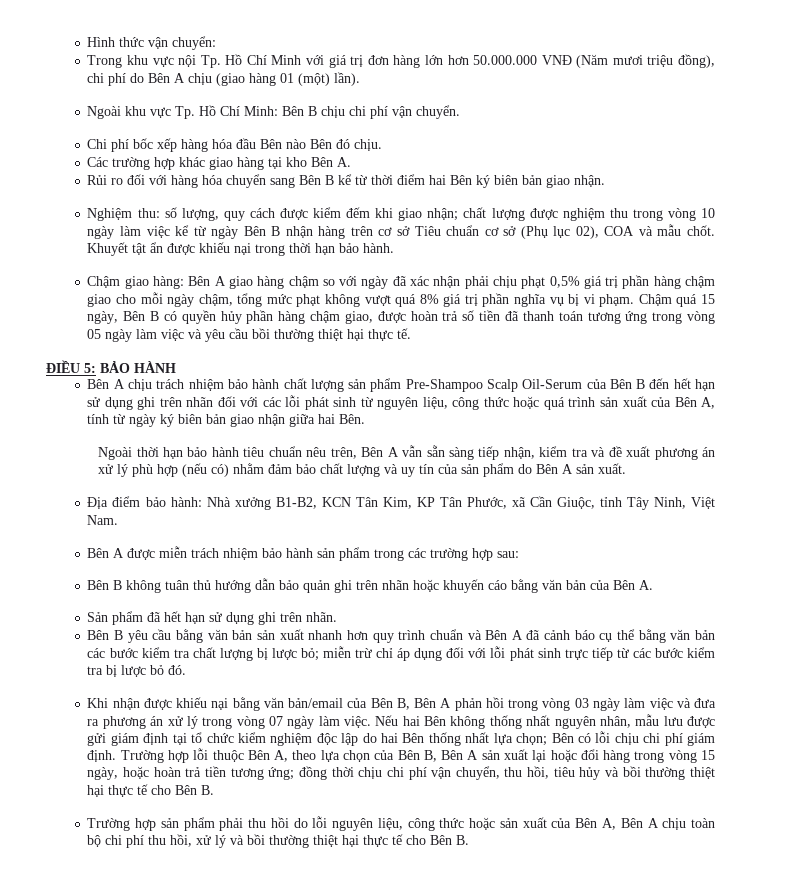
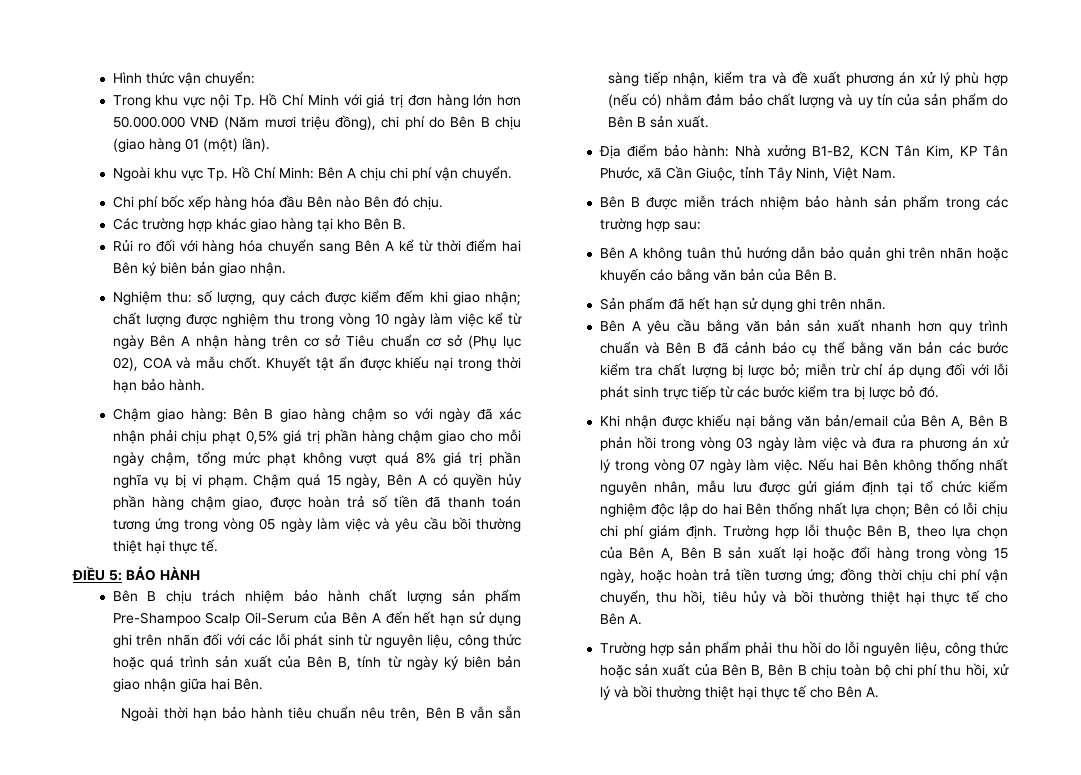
- Trong khu vực nội Tp. Hồ Chí Minh với giá trị đơn hàng lớn hơn 50.000.000 VNĐ (Năm mươi triệu đồng), chi phí do Bên A chịu (giao hàng 01 (một) lần).
+ Trong khu vực nội Tp. Hồ Chí Minh với giá trị đơn hàng lớn hơn 50.000.000 VNĐ (Năm mươi triệu đồng), chi phí do Bên B chịu (giao hàng 01 (một) lần).
- Ngoài khu vực Tp. Hồ Chí Minh: Bên B chịu chi phí vận chuyển.
+ Ngoài khu vực Tp. Hồ Chí Minh: Bên A chịu chi phí vận chuyển.
- Các trường hợp khác giao hàng tại kho Bên A.
+ Các trường hợp khác giao hàng tại kho Bên B.
- Rủi ro đối với hàng hóa chuyển sang Bên B kể từ thời điểm hai Bên ký biên bản giao nhận.
+ Rủi ro đối với hàng hóa chuyển sang Bên A kể từ thời điểm hai Bên ký biên bản giao nhận.
- Nghiệm thu: số lượng, quy cách được kiểm đếm khi giao nhận; chất lượng được nghiệm thu trong vòng 10 ngày làm việc kể từ ngày Bên B nhận hàng trên cơ sở Tiêu chuẩn cơ sở (Phụ lục 02), COA và mẫu chốt.
+ Nghiệm thu: số lượng, quy cách được kiểm đếm khi giao nhận; chất lượng được nghiệm thu trong vòng 10 ngày làm việc kể từ ngày Bên A nhận hàng trên cơ sở Tiêu chuẩn cơ sở (Phụ lục 02), COA và mẫu chốt.
- Chậm giao hàng: Bên A giao hàng chậm so với ngày đã xác nhận phải chịu phạt 0,5% giá trị phần hàng chậm giao cho mỗi ngày chậm, tổng mức phạt không vượt quá 8% giá trị phần nghĩa vụ bị vi phạm.
+ Chậm giao hàng: Bên B giao hàng chậm so với ngày đã xác nhận phải chịu phạt 0,5% giá trị phần hàng chậm giao cho mỗi ngày chậm, tổng mức phạt không vượt quá 8% giá trị phần nghĩa vụ bị vi phạm.
- Chậm quá 15 ngày, Bên B có quyền hủy phần hàng chậm giao, được hoàn trả số tiền đã thanh toán tương ứng trong vòng 05 ngày làm việc và yêu cầu bồi thường thiệt hại thực tế.
+ Chậm quá 15 ngày, Bên A có quyền hủy phần hàng chậm giao, được hoàn trả số tiền đã thanh toán tương ứng trong vòng 05 ngày làm việc và yêu cầu bồi thường thiệt hại thực tế.
- Bên A chịu trách nhiệm bảo hành chất lượng sản phẩm Pre-Shampoo Scalp Oil-Serum của Bên B đến hết hạn sử dụng ghi trên nhãn đối với các lỗi phát sinh từ nguyên liệu, công thức hoặc quá trình sản xuất của Bên A, tính từ ngày ký biên bản giao nhận giữa hai Bên.
+ Bên B chịu trách nhiệm bảo hành chất lượng sản phẩm Pre-Shampoo Scalp Oil-Serum của Bên A đến hết hạn sử dụng ghi trên nhãn đối với các lỗi phát sinh từ nguyên liệu, công thức hoặc quá trình sản xuất của Bên B, tính từ ngày ký biên bản giao nhận giữa hai Bên.
- Ngoài thời hạn bảo hành tiêu chuẩn nêu trên, Bên A vẫn sẵn sàng tiếp nhận, kiểm tra và đề xuất phương án xử lý phù hợp (nếu có) nhằm đảm bảo chất lượng và uy tín của sản phẩm do Bên A sản xuất.
+ Ngoài thời hạn bảo hành tiêu chuẩn nêu trên, Bên B vẫn sẵn sàng tiếp nhận, kiểm tra và đề xuất phương án xử lý phù hợp (nếu có) nhằm đảm bảo chất lượng và uy tín của sản phẩm do Bên B sản xuất.
- Bên A được miễn trách nhiệm bảo hành sản phẩm trong các trường hợp sau:
+ Bên B được miễn trách nhiệm bảo hành sản phẩm trong các trường hợp sau:
- Bên B không tuân thủ hướng dẫn bảo quản ghi trên nhãn hoặc khuyến cáo bằng văn bản của Bên A.
+ Bên A không tuân thủ hướng dẫn bảo quản ghi trên nhãn hoặc khuyến cáo bằng văn bản của Bên B.
- Bên B yêu cầu bằng văn bản sản xuất nhanh hơn quy trình chuẩn và Bên A đã cảnh báo cụ thể bằng văn bản các bước kiểm tra chất lượng bị lược bỏ; miễn trừ chỉ áp dụng đối với lỗi phát sinh trực tiếp từ các bước kiểm tra bị lược bỏ đó.
+ Bên A yêu cầu bằng văn bản sản xuất nhanh hơn quy trình chuẩn và Bên B đã cảnh báo cụ thể bằng văn bản các bước kiểm tra chất lượng bị lược bỏ; miễn trừ chỉ áp dụng đối với lỗi phát sinh trực tiếp từ các bước kiểm tra bị lược bỏ đó.
- Khi nhận được khiếu nại bằng văn bản/email của Bên B, Bên A phản hồi trong vòng 03 ngày làm việc và đưa ra phương án xử lý trong vòng 07 ngày làm việc.
+ Khi nhận được khiếu nại bằng văn bản/email của Bên A, Bên B phản hồi trong vòng 03 ngày làm việc và đưa ra phương án xử lý trong vòng 07 ngày làm việc.
- Trường hợp lỗi thuộc Bên A, theo lựa chọn của Bên B, Bên A sản xuất lại hoặc đổi hàng trong vòng 15 ngày, hoặc hoàn trả tiền tương ứng; đồng thời chịu chi phí vận chuyển, thu hồi, tiêu hủy và bồi thường thiệt hại thực tế cho Bên B.
+ Trường hợp lỗi thuộc Bên B, theo lựa chọn của Bên A, Bên B sản xuất lại hoặc đổi hàng trong vòng 15 ngày, hoặc hoàn trả tiền tương ứng; đồng thời chịu chi phí vận chuyển, thu hồi, tiêu hủy và bồi thường thiệt hại thực tế cho Bên A.
- Trường hợp sản phẩm phải thu hồi do lỗi nguyên liệu, công thức hoặc sản xuất của Bên A, Bên A chịu toàn bộ chi phí thu hồi, xử lý và bồi thường thiệt hại thực tế cho Bên B.
+ Trường hợp sản phẩm phải thu hồi do lỗi nguyên liệu, công thức hoặc sản xuất của Bên B, Bên B chịu toàn bộ chi phí thu hồi, xử lý và bồi thường thiệt hại thực tế cho Bên A.

